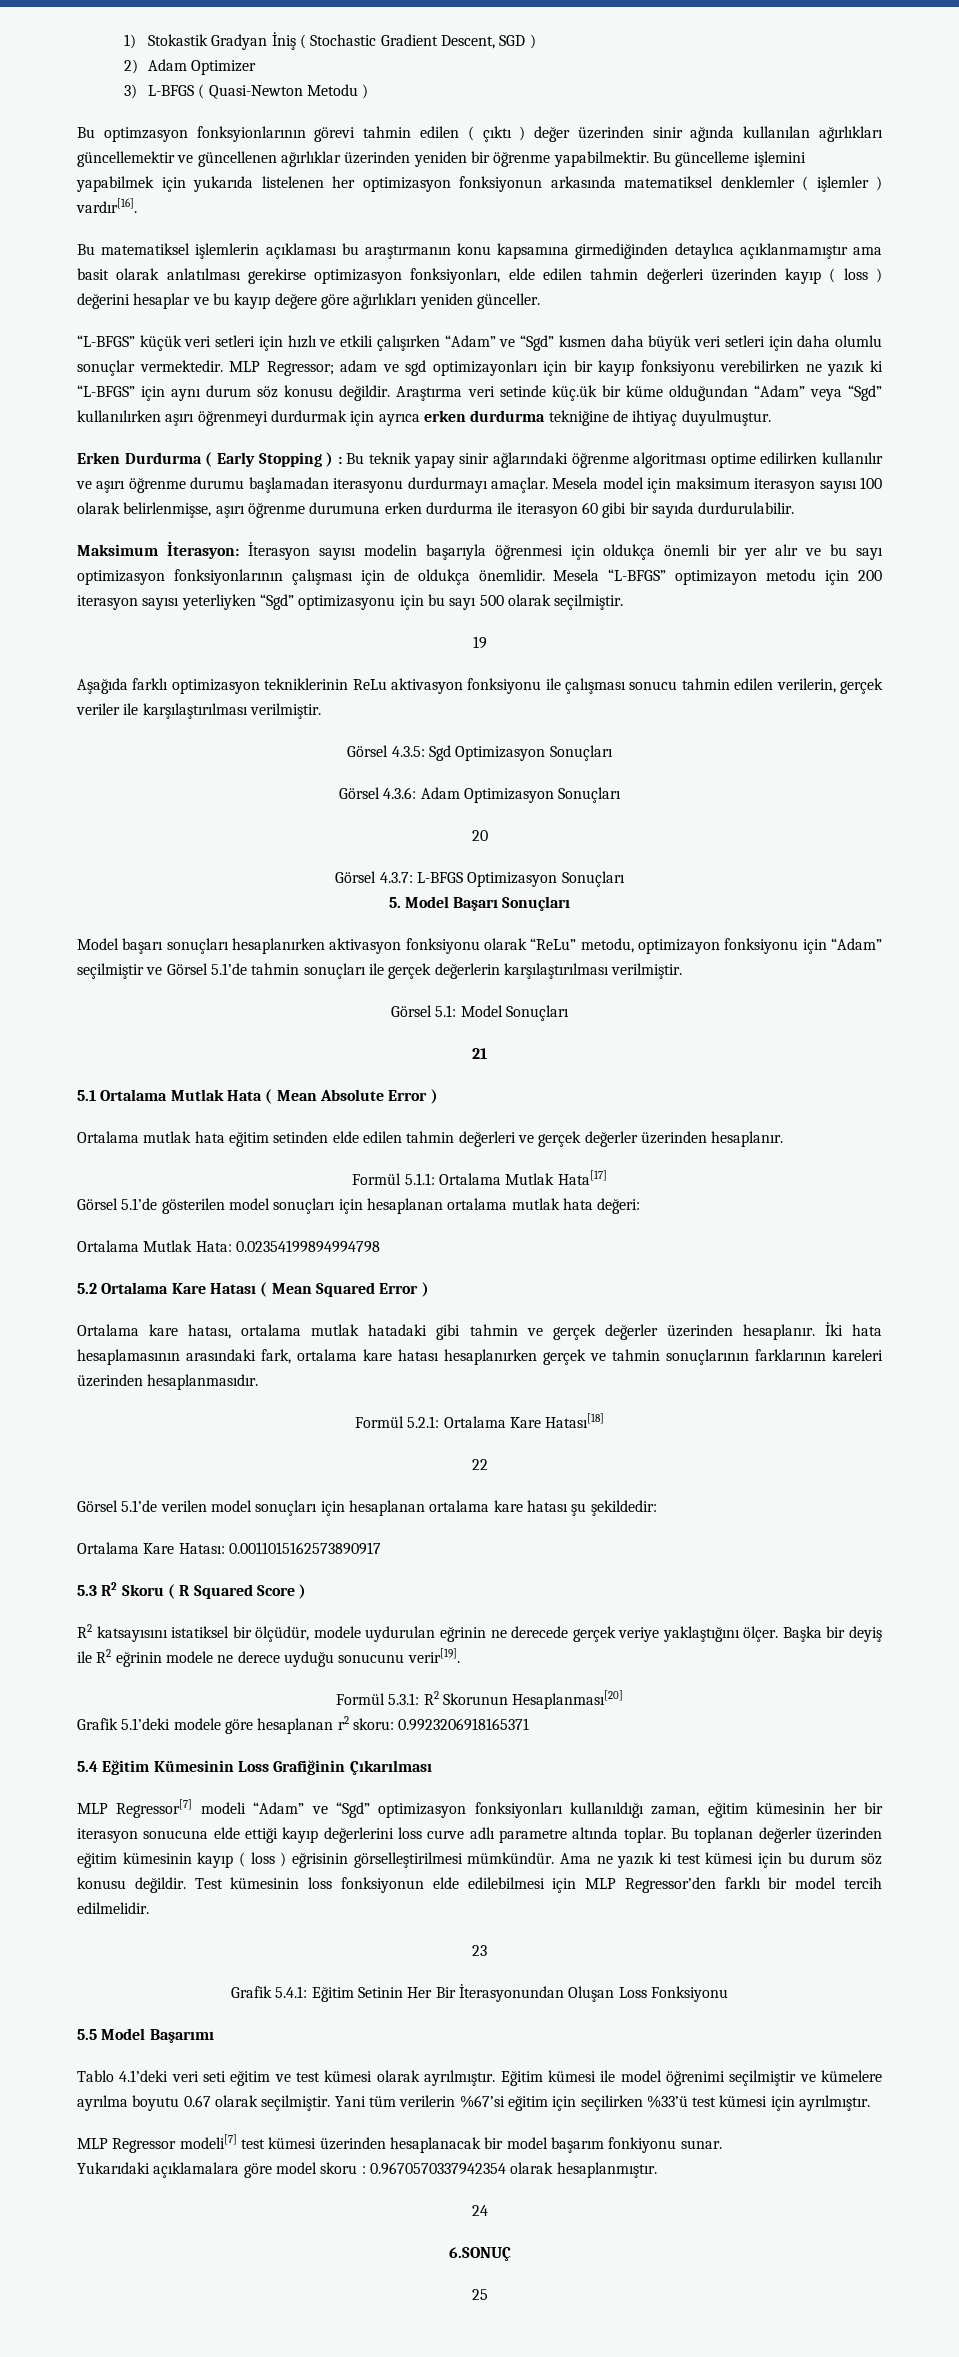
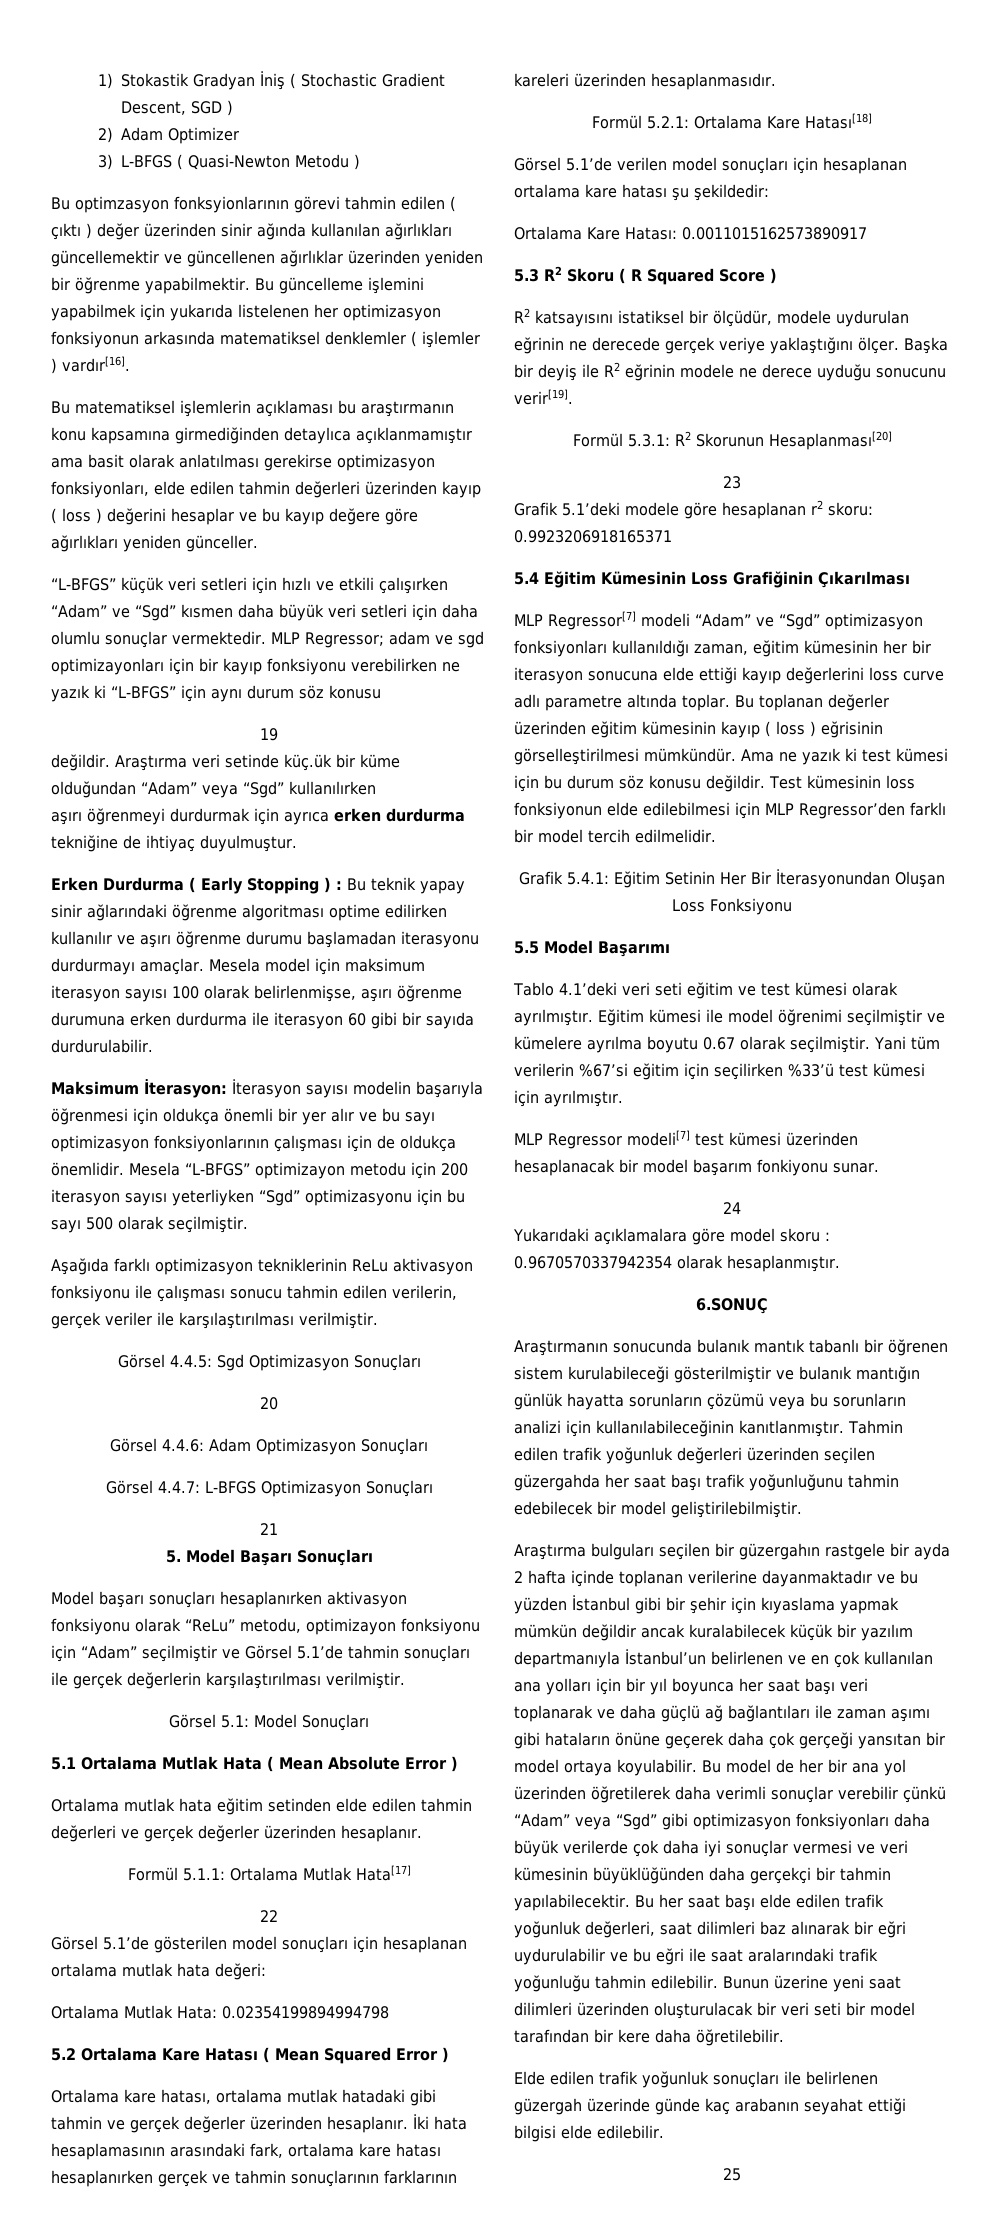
- MLP Regressor; adam ve sgd optimizayonları için bir kayıp fonksiyonu verebilirken ne yazık ki “L-BFGS” için aynı durum söz konusu değildir.
+ MLP Regressor; adam ve sgd optimizayonları için bir kayıp fonksiyonu verebilirken ne yazık ki “L-BFGS” için aynı durum söz konusu
+ 19
+ değildir.
- Araştırma veri setinde küç.ük bir küme olduğundan “Adam” veya “Sgd” kullanılırken aşırı öğrenmeyi durdurmak için ayrıca erken durdurma tekniğine de ihtiyaç duyulmuştur.
+ Araştırma veri setinde küç.ük bir küme olduğundan “Adam” veya “Sgd” kullanılırken
+ aşırı öğrenmeyi durdurmak için ayrıca erken durdurma tekniğine de ihtiyaç duyulmuştur.
- 19
- Görsel 4.3.5: Sgd Optimizasyon Sonuçları
+ Görsel 4.4.5: Sgd Optimizasyon Sonuçları
- Görsel 4.3.6: Adam Optimizasyon Sonuçları
  20
- Görsel 4.3.7: L-BFGS Optimizasyon Sonuçları
+ Görsel 4.4.6: Adam Optimizasyon Sonuçları
+ Görsel 4.4.7: L-BFGS Optimizasyon Sonuçları
+ 21
- 21
+ 22
- 22
+ 23
- 23
+ 24
- 24
+ Araştırmanın sonucunda bulanık mantık tabanlı bir öğrenen sistem kurulabileceği gösterilmiştir ve bulanık mantığın günlük hayatta sorunların çözümü veya bu sorunların analizi için kullanılabileceğinin kanıtlanmıştır. Tahmin edilen trafik yoğunluk değerleri üzerinden seçilen güzergahda her saat başı trafik yoğunluğunu tahmin edebilecek bir model geliştirilebilmiştir.
+ Araştırma bulguları seçilen bir güzergahın rastgele bir ayda 2 hafta içinde toplanan verilerine dayanmaktadır ve bu yüzden İstanbul gibi bir şehir için kıyaslama yapmak mümkün değildir ancak kuralabilecek küçük bir yazılım departmanıyla İstanbul’un belirlenen ve en çok kullanılan ana yolları için bir yıl boyunca her saat başı veri toplanarak ve daha güçlü ağ bağlantıları ile zaman aşımı gibi hataların önüne geçerek daha çok gerçeği yansıtan bir model ortaya koyulabilir. Bu model de her bir ana yol üzerinden öğretilerek daha verimli sonuçlar verebilir çünkü “Adam” veya “Sgd” gibi optimizasyon fonksiyonları daha büyük verilerde çok daha iyi sonuçlar vermesi ve veri kümesinin büyüklüğünden daha gerçekçi bir tahmin yapılabilecektir. Bu her saat başı elde edilen trafik yoğunluk değerleri, saat dilimleri baz alınarak bir eğri uydurulabilir ve bu eğri ile saat aralarındaki trafik yoğunluğu tahmin edilebilir. Bunun üzerine yeni saat dilimleri üzerinden oluşturulacak bir veri seti bir model tarafından bir kere daha öğretilebilir.
+ Elde edilen trafik yoğunluk sonuçları ile belirlenen güzergah üzerinde günde kaç arabanın seyahat ettiği bilgisi elde edilebilir.

